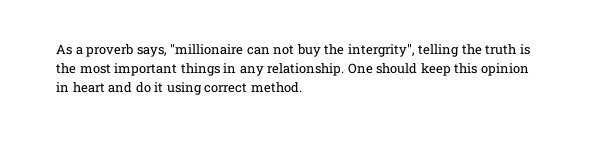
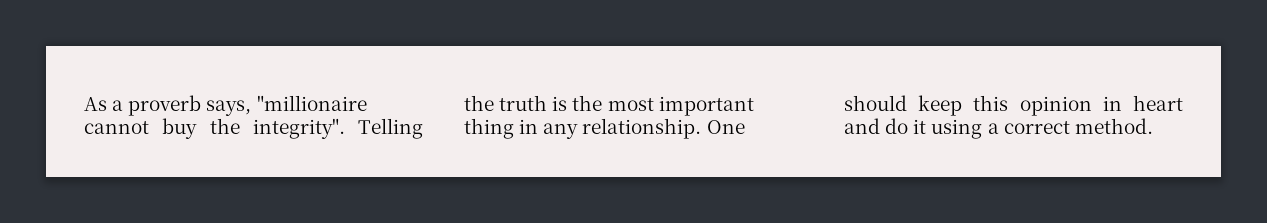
- As a proverb says, "millionaire can not buy the intergrity", telling the truth is the most important things in any relationship.
+ As a proverb says, "millionaire cannot buy the integrity". Telling the truth is the most important thing in any relationship.
- One should keep this opinion in heart and do it using correct method.
+ One should keep this opinion in heart and do it using a correct method.

